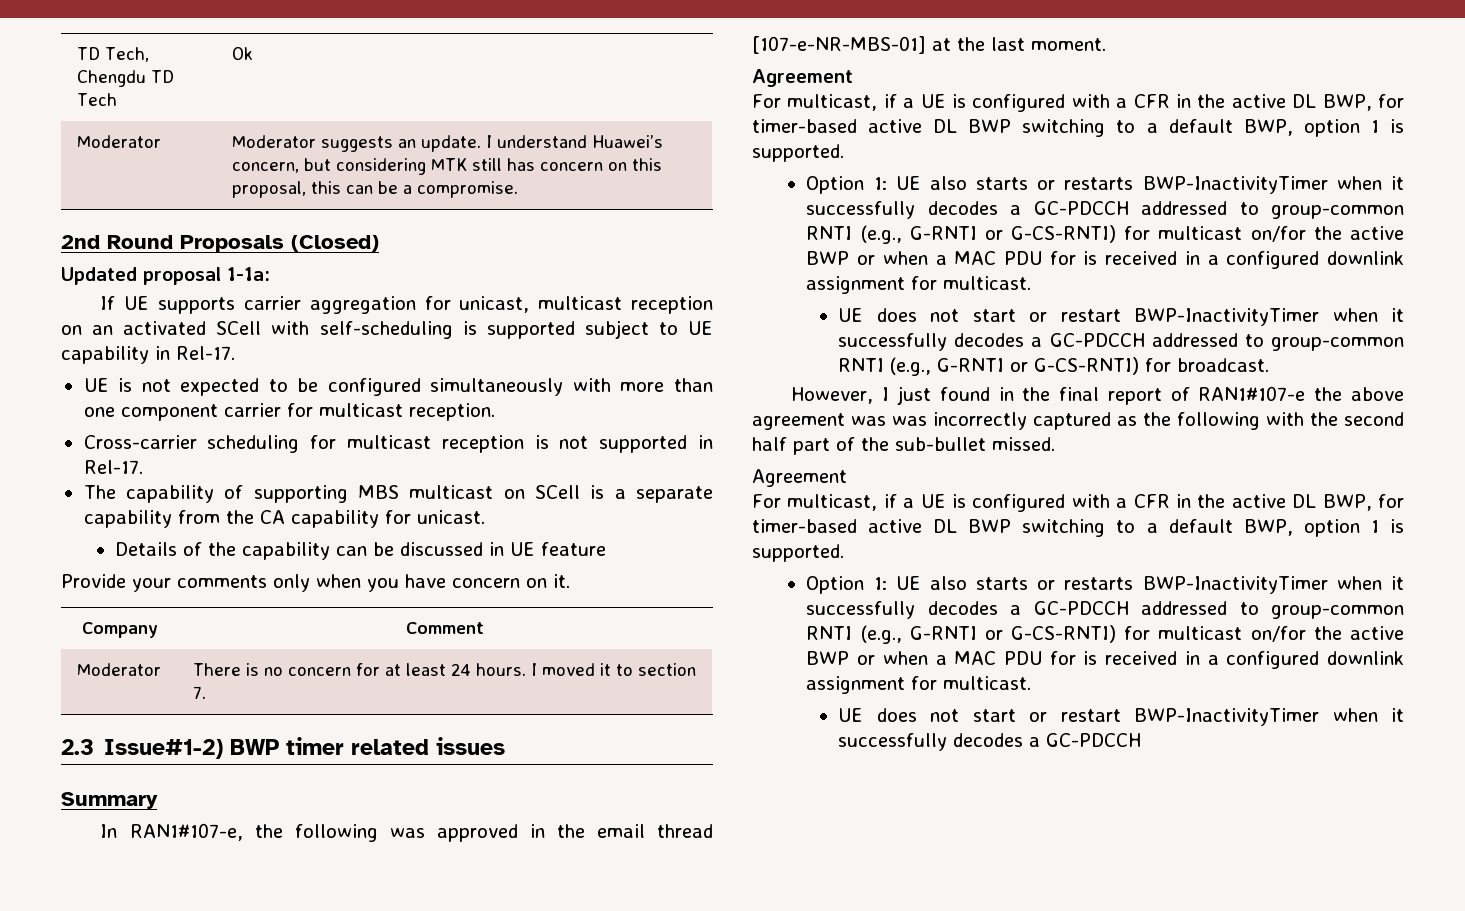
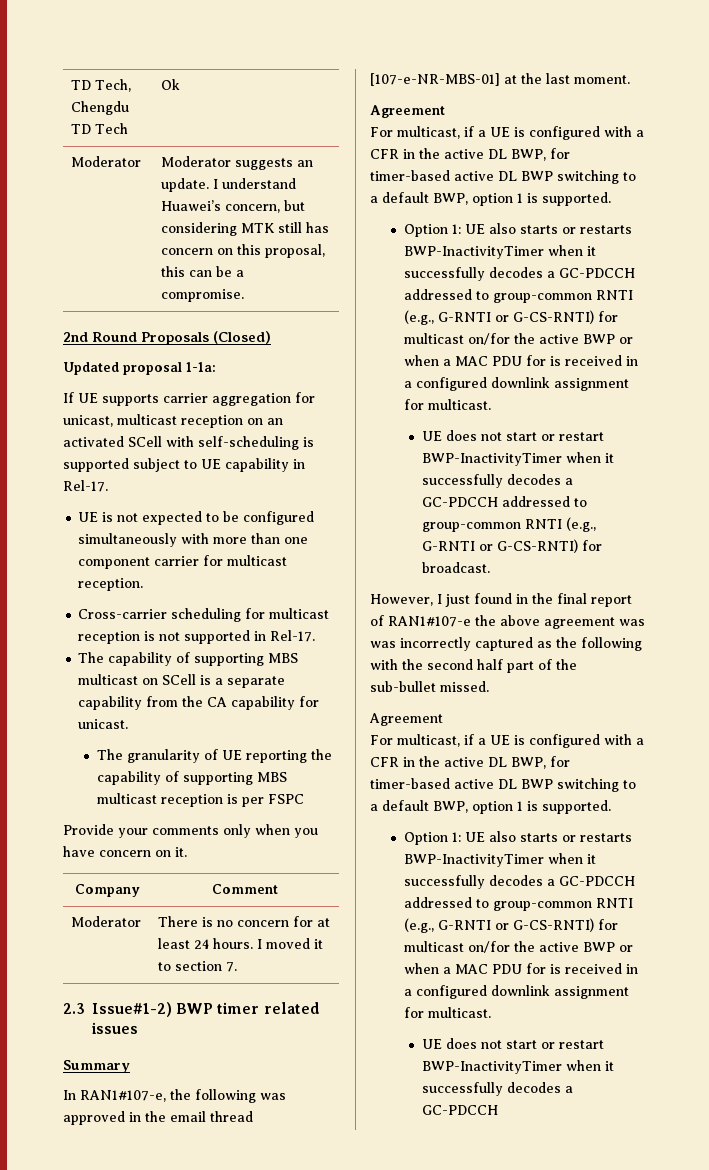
- Details of the capability can be discussed in UE feature
+ The granularity of UE reporting the capability of supporting MBS multicast reception is per FSPC

